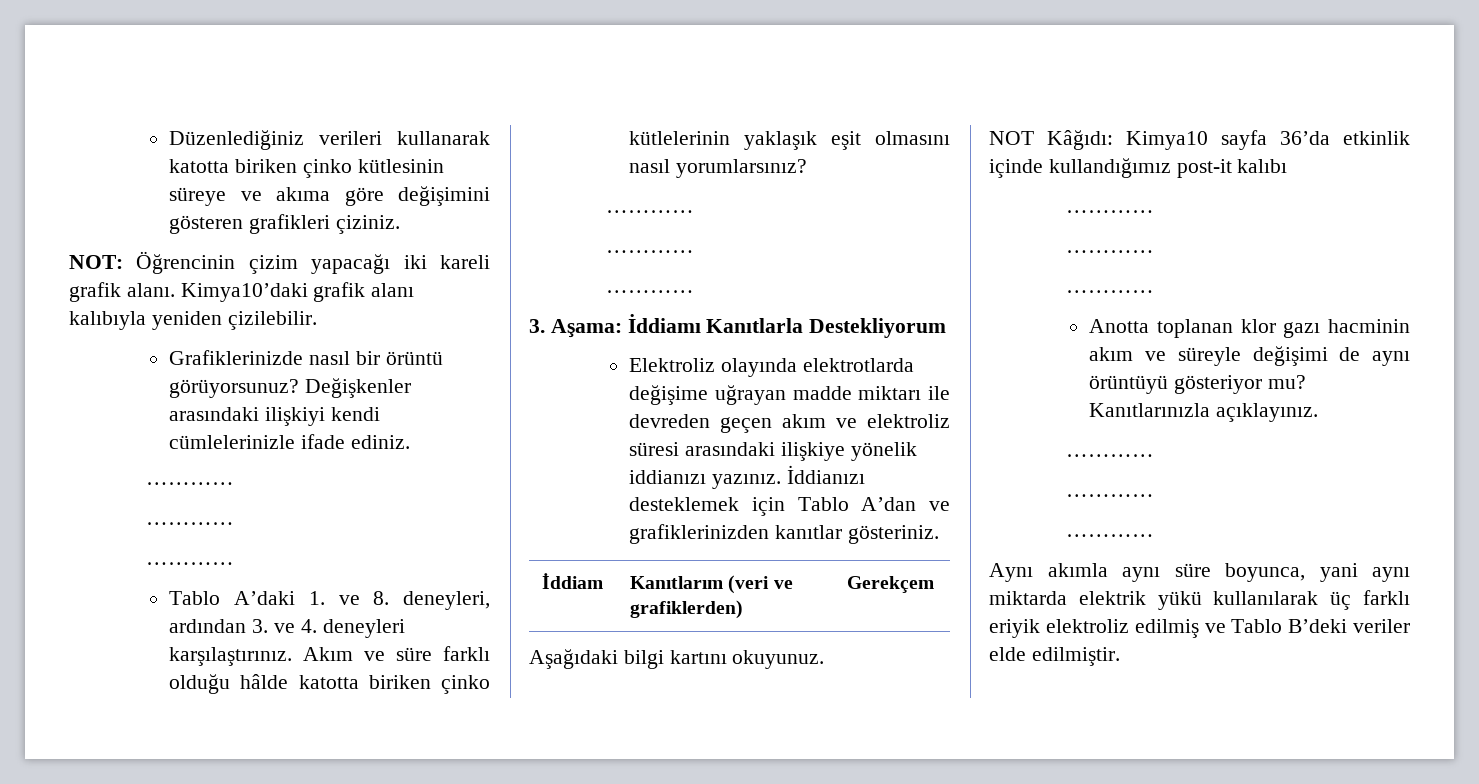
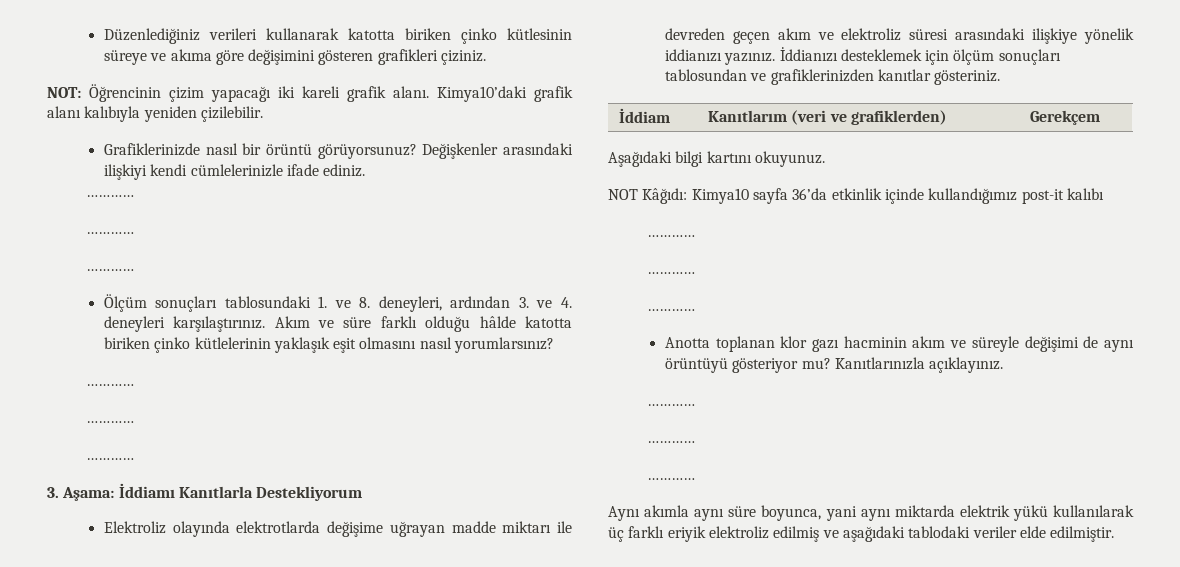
- Tablo A’daki 1. ve 8. deneyleri, ardından 3. ve 4. deneyleri karşılaştırınız.
+ Ölçüm sonuçları tablosundaki 1. ve 8. deneyleri, ardından 3. ve 4. deneyleri karşılaştırınız.
- İddianızı desteklemek için Tablo A’dan ve grafiklerinizden kanıtlar gösteriniz.
+ İddianızı desteklemek için ölçüm sonuçları tablosundan ve grafiklerinizden kanıtlar gösteriniz.
- Aynı akımla aynı süre boyunca, yani aynı miktarda elektrik yükü kullanılarak üç farklı eriyik elektroliz edilmiş ve Tablo B’deki veriler elde edilmiştir.
+ Aynı akımla aynı süre boyunca, yani aynı miktarda elektrik yükü kullanılarak üç farklı eriyik elektroliz edilmiş ve aşağıdaki tablodaki veriler elde edilmiştir.

